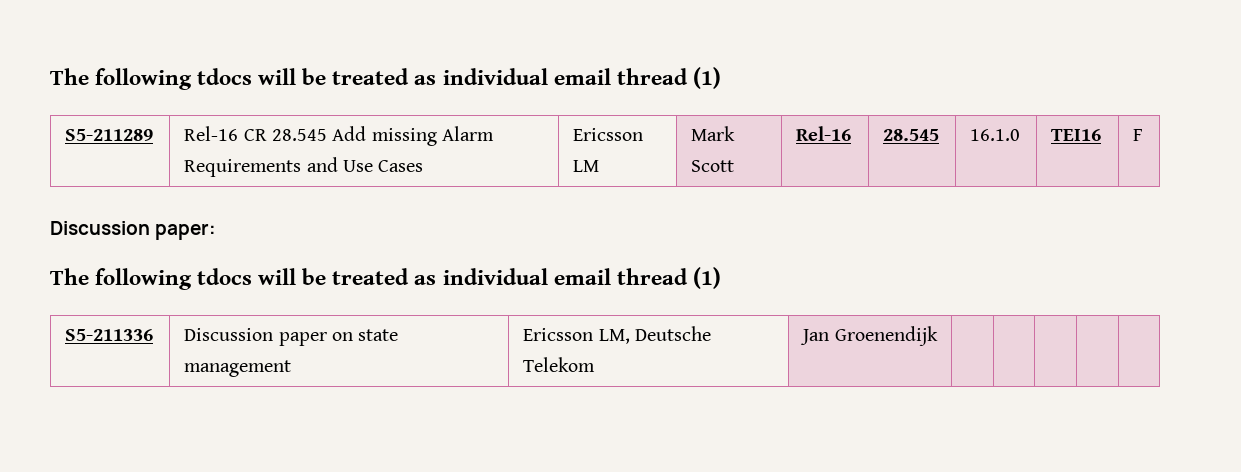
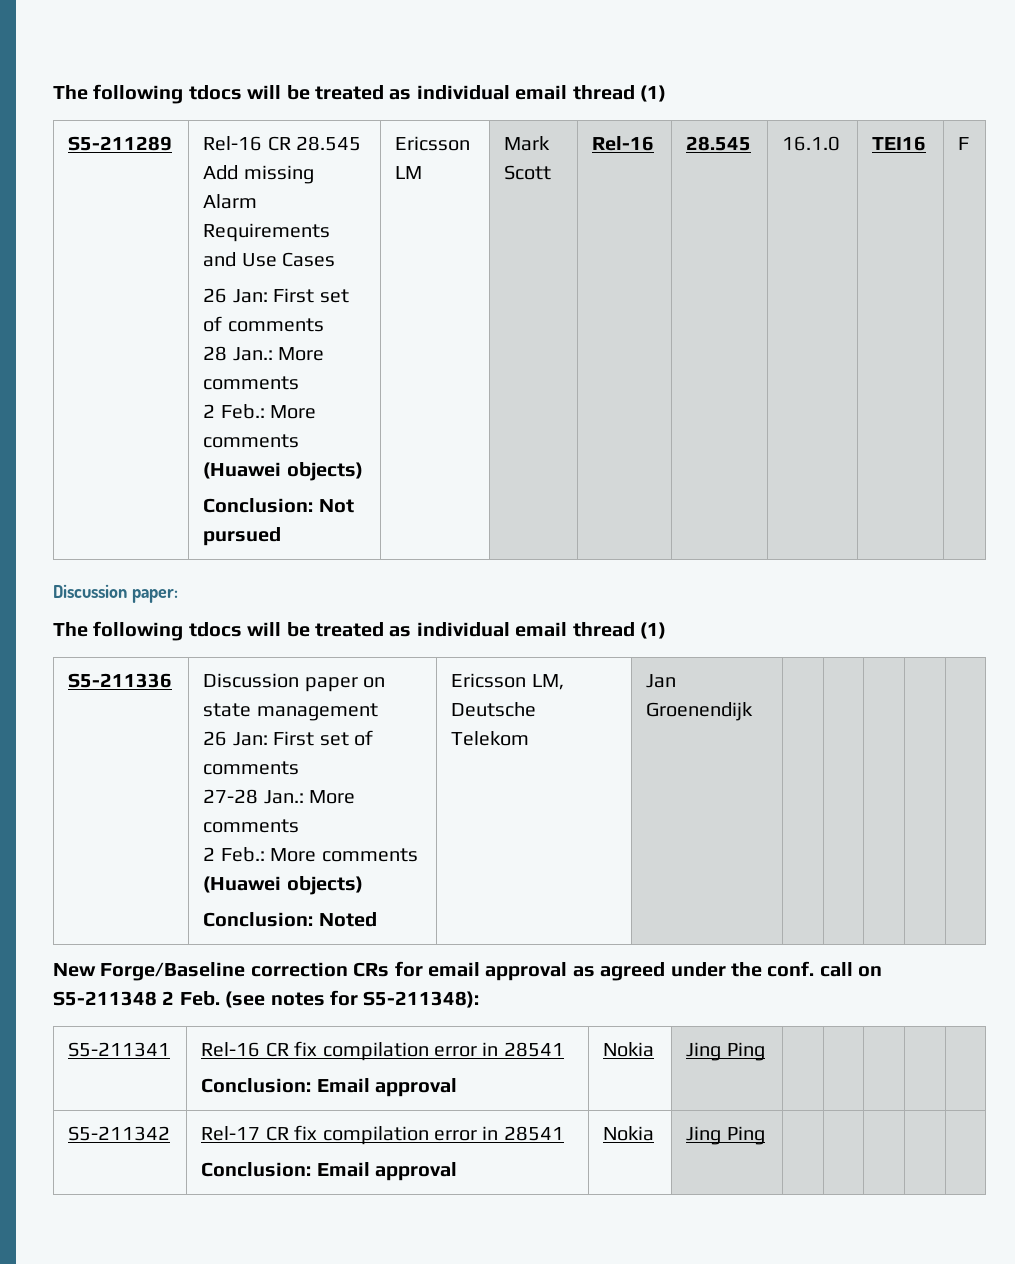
- S5-211289 | Rel-16 CR 28.545 Add missing Alarm Requirements and Use Cases | Ericsson LM | Mark Scott | Rel-16 | 28.545 | 16.1.0 | TEI16 | F
+ S5-211289 | Rel-16 CR 28.545 Add missing Alarm Requirements and Use Cases
+ 26 Jan: First set of comments
+ 28 Jan.: More comments
+ 2 Feb.: More comments (Huawei objects)
+ Conclusion: Not pursued | Ericsson LM | Mark Scott | Rel-16 | 28.545 | 16.1.0 | TEI16 | F
- S5-211336 | Discussion paper on state management | Ericsson LM, Deutsche Telekom | Jan Groenendijk | | | | |
+ S5-211336 | Discussion paper on state management
+ 26 Jan: First set of comments
+ 27-28 Jan.: More comments
+ 2 Feb.: More comments (Huawei objects)
+ Conclusion: Noted | Ericsson LM, Deutsche Telekom | Jan Groenendijk | | | | |
+ New Forge/Baseline correction CRs for email approval as agreed under the conf. call on S5-211348 2 Feb. (see notes for S5-211348):
+ S5-211341 | Rel-16 CR fix compilation error in 28541
+ Conclusion: Email approval | Nokia | Jing Ping | | | | |
+ S5-211342 | Rel-17 CR fix compilation error in 28541
+ Conclusion: Email approval | Nokia | Jing Ping | | | | |

